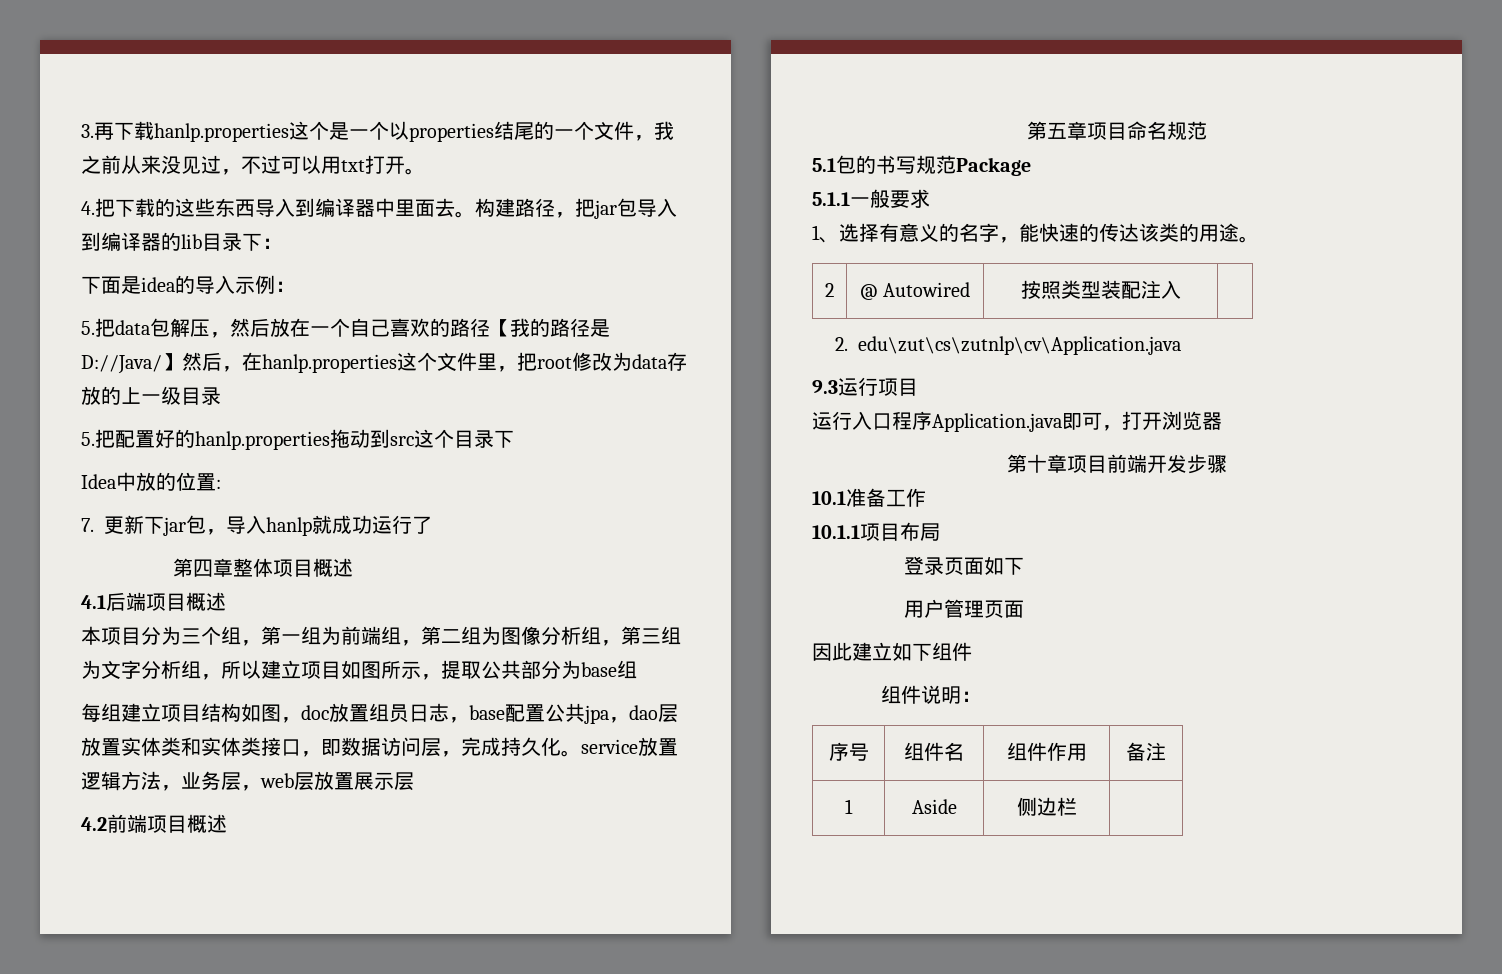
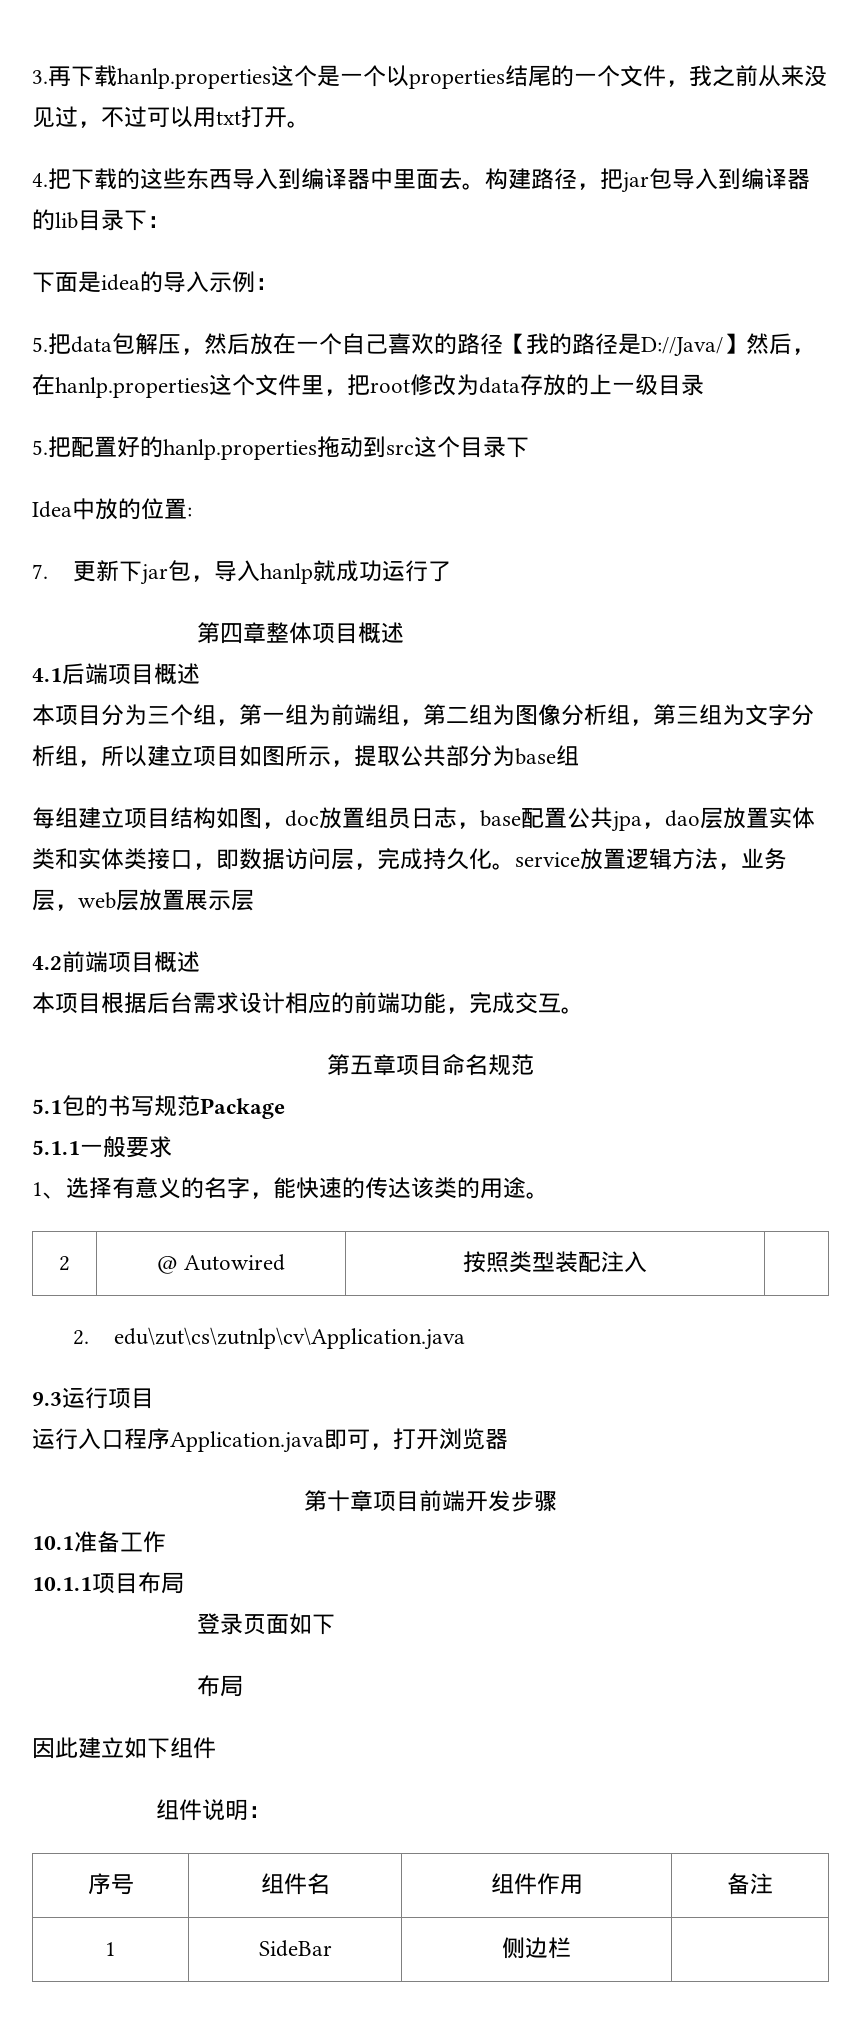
+ 本项目根据后台需求设计相应的前端功能，完成交互。
  登录页面如下
- 用户管理页面
+ 布局
- 1 | Aside | 侧边栏 |
+ 1 | SideBar | 侧边栏 |

